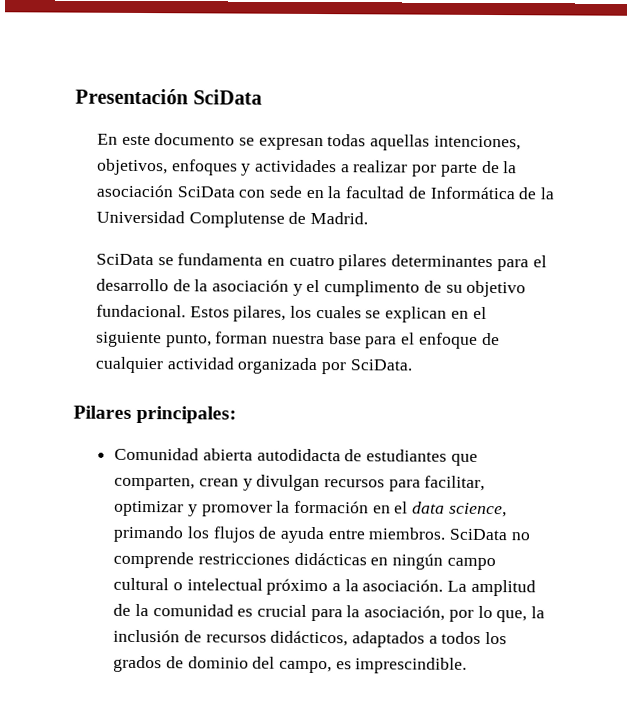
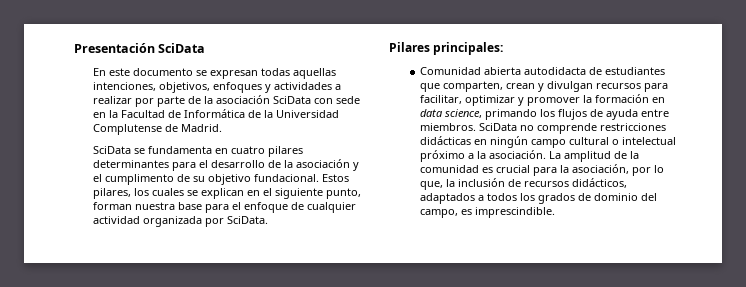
- En este documento se expresan todas aquellas intenciones, objetivos, enfoques y actividades a realizar por parte de la asociación SciData con sede en la facultad de Informática de la Universidad Complutense de Madrid.
+ En este documento se expresan todas aquellas intenciones, objetivos, enfoques y actividades a realizar por parte de la asociación SciData con sede en la Facultad de Informática de la Universidad Complutense de Madrid.
- Comunidad abierta autodidacta de estudiantes que comparten, crean y divulgan recursos para facilitar, optimizar y promover la formación en el data science, primando los flujos de ayuda entre miembros.
+ Comunidad abierta autodidacta de estudiantes que comparten, crean y divulgan recursos para facilitar, optimizar y promover la formación en data science, primando los flujos de ayuda entre miembros.

